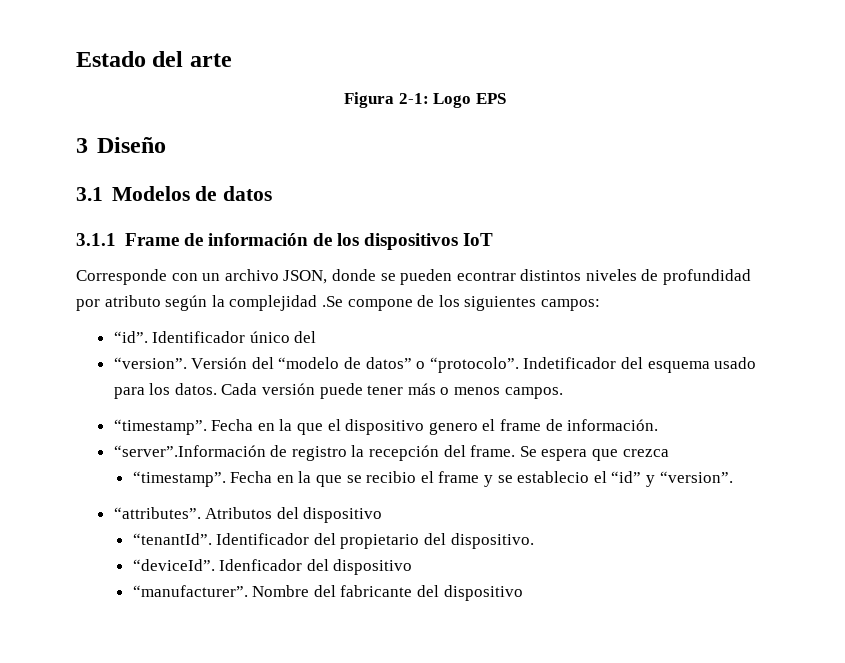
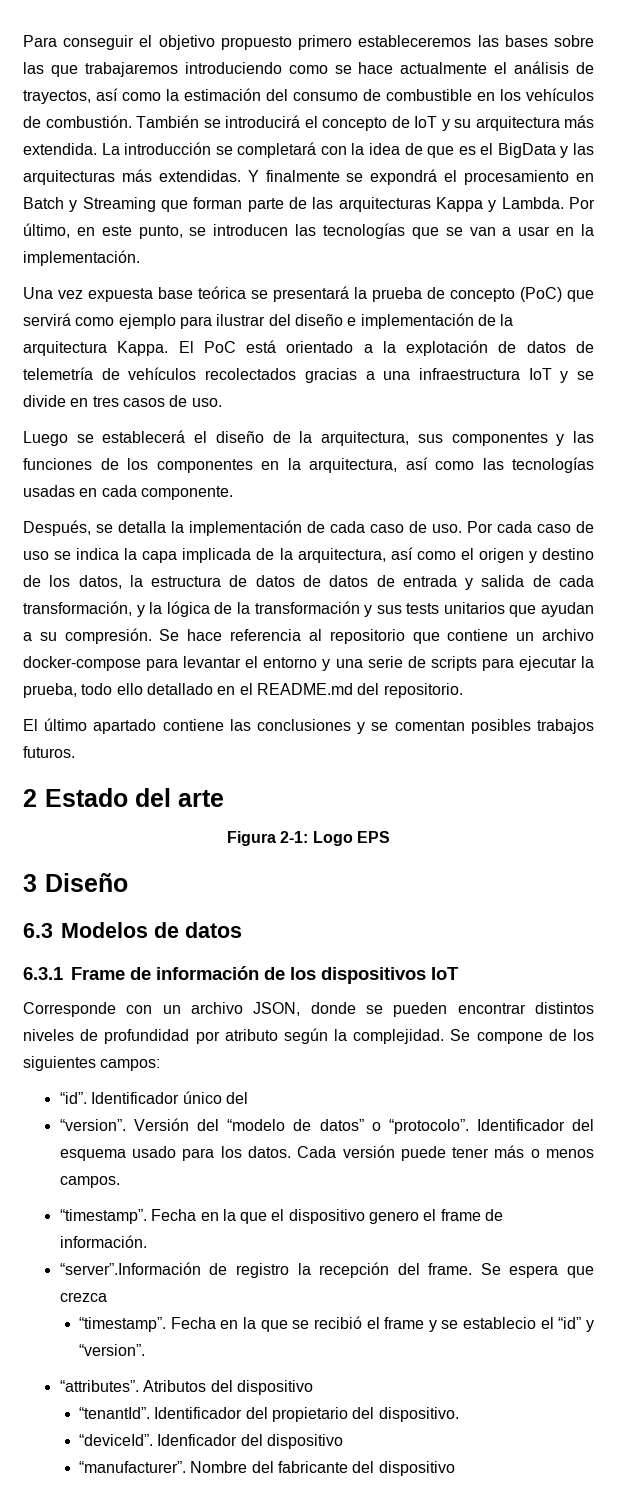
- Estado del arte
+ Para conseguir el objetivo propuesto primero estableceremos las bases sobre las que trabajaremos introduciendo como se hace actualmente el análisis de trayectos, así como la estimación del consumo de combustible en los vehículos de combustión. También se introducirá el concepto de IoT y su arquitectura más extendida. La introducción se completará con la idea de que es el BigData y las arquitecturas más extendidas. Y finalmente se expondrá el procesamiento en Batch y Streaming que forman parte de las arquitecturas Kappa y Lambda. Por último, en este punto, se introducen las tecnologías que se van a usar en la implementación.
+ Una vez expuesta base teórica se presentará la prueba de concepto (PoC) que servirá como ejemplo para ilustrar del diseño e implementación de la arquitectura Kappa. El PoC está orientado a la explotación de datos de telemetría de vehículos recolectados gracias a una infraestructura IoT y se divide en tres casos de uso.
+ Luego se establecerá el diseño de la arquitectura, sus componentes y las funciones de los componentes en la arquitectura, así como las tecnologías usadas en cada componente.
+ Después, se detalla la implementación de cada caso de uso. Por cada caso de uso se indica la capa implicada de la arquitectura, así como el origen y destino de los datos, la estructura de datos de datos de entrada y salida de cada transformación, y la lógica de la transformación y sus tests unitarios que ayudan a su compresión. Se hace referencia al repositorio que contiene un archivo docker-compose para levantar el entorno y una serie de scripts para ejecutar la prueba, todo ello detallado en el README.md del repositorio.
+ El último apartado contiene las conclusiones y se comentan posibles trabajos futuros.
+ 2 Estado del arte
- 3.1 Modelos de datos
+ 6.3 Modelos de datos
- 3.1.1 Frame de información de los dispositivos IoT
+ 6.3.1 Frame de información de los dispositivos IoT
- Corresponde con un archivo JSON, donde se pueden econtrar distintos niveles de profundidad por atributo según la complejidad .Se compone de los siguientes campos:
+ Corresponde con un archivo JSON, donde se pueden encontrar distintos niveles de profundidad por atributo según la complejidad. Se compone de los siguientes campos:
- Indetificador del esquema usado para los datos.
+ Identificador del esquema usado para los datos.
- Fecha en la que se recibio el frame y se establecio el “id” y “version”.
+ Fecha en la que se recibió el frame y se establecio el “id” y “version”.

